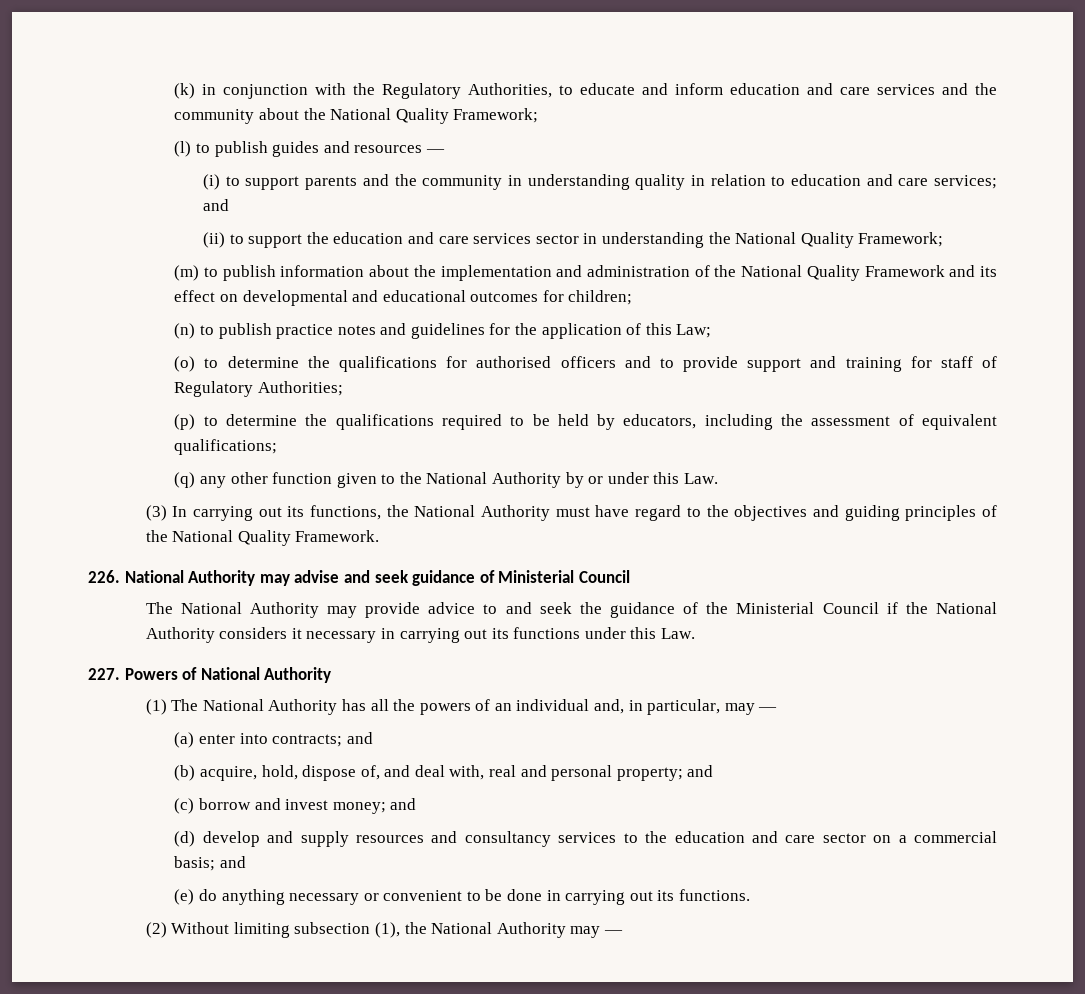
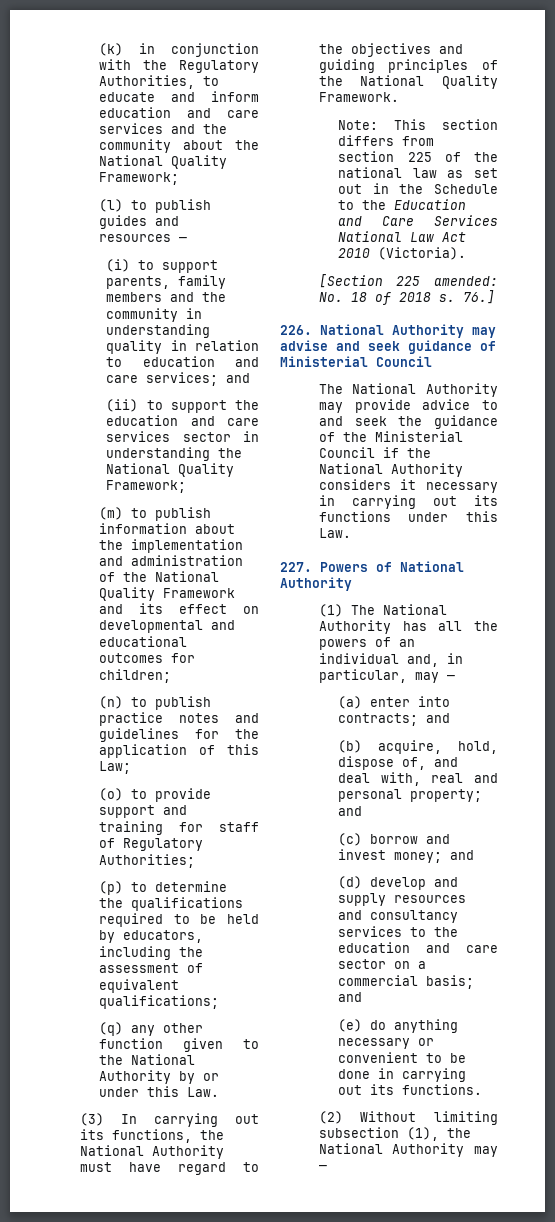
- (i) to support parents and the community in understanding quality in relation to education and care services; and
+ (i) to support parents, family members and the community in understanding quality in relation to education and care services; and
- (o) to determine the qualifications for authorised officers and to provide support and training for staff of Regulatory Authorities;
+ (o) to provide support and training for staff of Regulatory Authorities;
+ Note: This section differs from section 225 of the national law as set out in the Schedule to the Education and Care Services National Law Act 2010 (Victoria).
+ [Section 225 amended: No. 18 of 2018 s. 76.]

